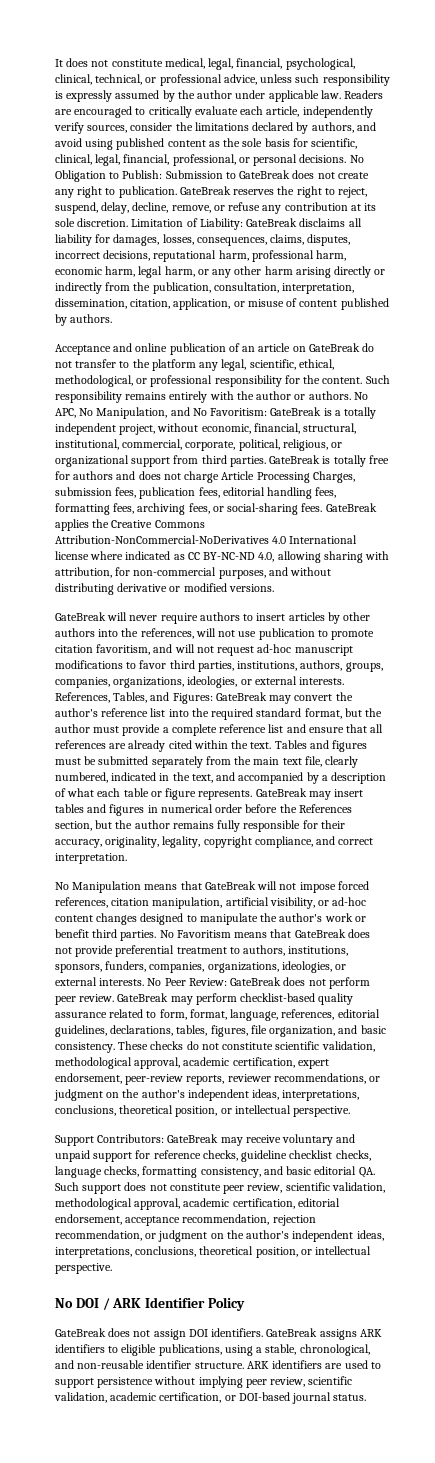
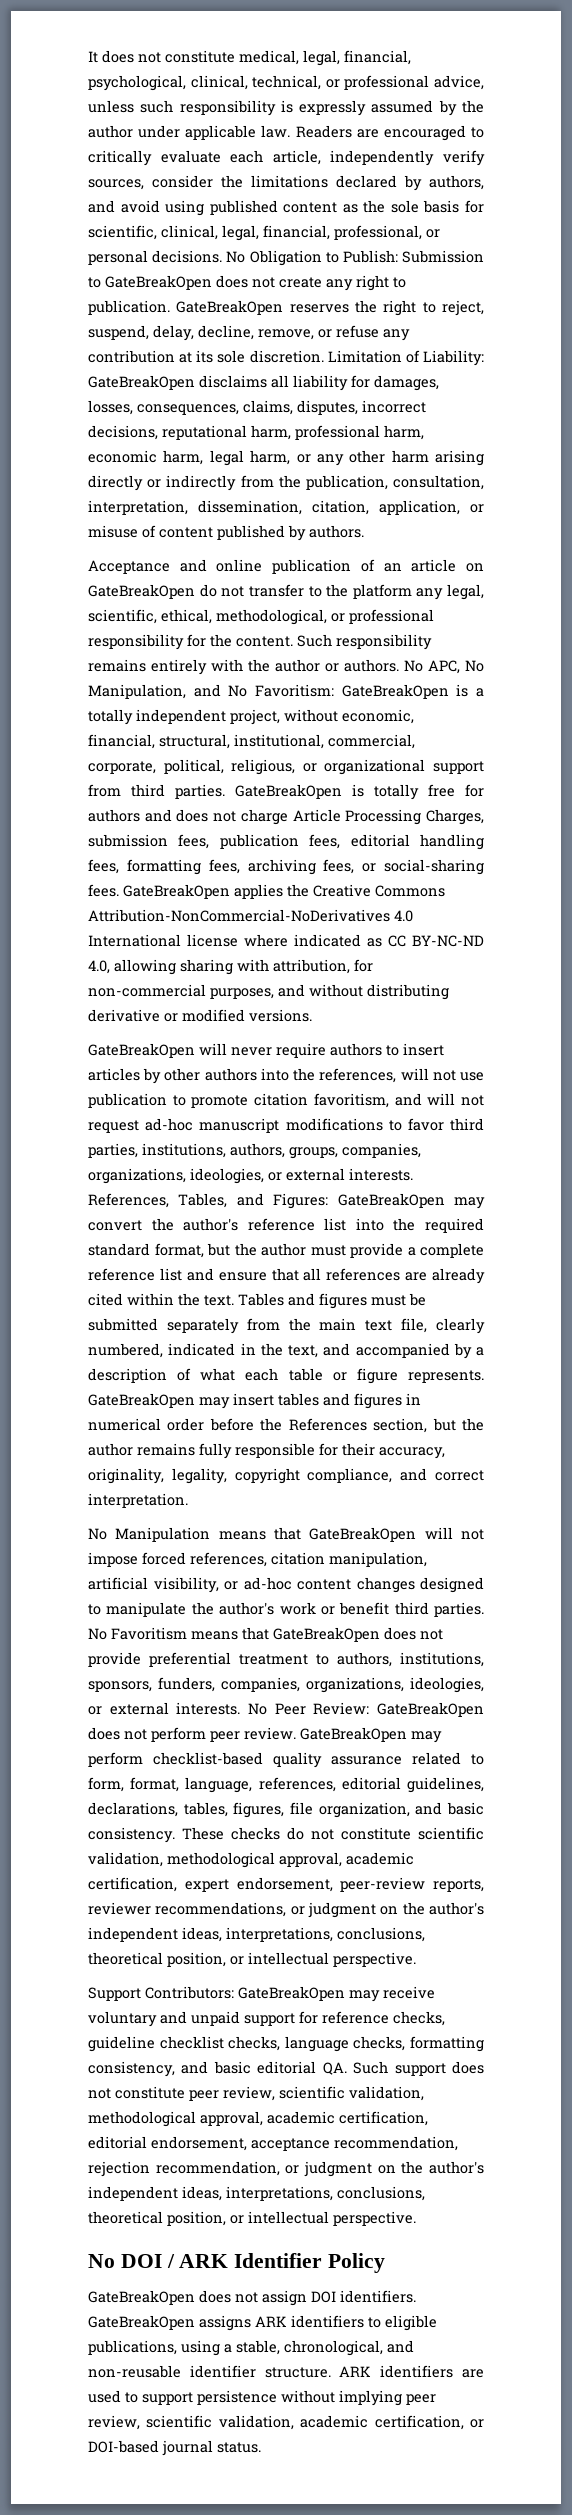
- No Obligation to Publish: Submission to GateBreak does not create any right to publication.
+ No Obligation to Publish: Submission to GateBreakOpen does not create any right to publication.
- GateBreak reserves the right to reject, suspend, delay, decline, remove, or refuse any contribution at its sole discretion.
+ GateBreakOpen reserves the right to reject, suspend, delay, decline, remove, or refuse any contribution at its sole discretion.
- Limitation of Liability: GateBreak disclaims all liability for damages, losses, consequences, claims, disputes, incorrect decisions, reputational harm, professional harm, economic harm, legal harm, or any other harm arising directly or indirectly from the publication, consultation, interpretation, dissemination, citation, application, or misuse of content published by authors.
+ Limitation of Liability: GateBreakOpen disclaims all liability for damages, losses, consequences, claims, disputes, incorrect decisions, reputational harm, professional harm, economic harm, legal harm, or any other harm arising directly or indirectly from the publication, consultation, interpretation, dissemination, citation, application, or misuse of content published by authors.
- Acceptance and online publication of an article on GateBreak do not transfer to the platform any legal, scientific, ethical, methodological, or professional responsibility for the content.
+ Acceptance and online publication of an article on GateBreakOpen do not transfer to the platform any legal, scientific, ethical, methodological, or professional responsibility for the content.
- No APC, No Manipulation, and No Favoritism: GateBreak is a totally independent project, without economic, financial, structural, institutional, commercial, corporate, political, religious, or organizational support from third parties.
+ No APC, No Manipulation, and No Favoritism: GateBreakOpen is a totally independent project, without economic, financial, structural, institutional, commercial, corporate, political, religious, or organizational support from third parties.
- GateBreak is totally free for authors and does not charge Article Processing Charges, submission fees, publication fees, editorial handling fees, formatting fees, archiving fees, or social-sharing fees.
+ GateBreakOpen is totally free for authors and does not charge Article Processing Charges, submission fees, publication fees, editorial handling fees, formatting fees, archiving fees, or social-sharing fees.
- GateBreak applies the Creative Commons Attribution-NonCommercial-NoDerivatives 4.0 International license where indicated as CC BY-NC-ND 4.0, allowing sharing with attribution, for non-commercial purposes, and without distributing derivative or modified versions.
+ GateBreakOpen applies the Creative Commons Attribution-NonCommercial-NoDerivatives 4.0 International license where indicated as CC BY-NC-ND 4.0, allowing sharing with attribution, for non-commercial purposes, and without distributing derivative or modified versions.
- GateBreak will never require authors to insert articles by other authors into the references, will not use publication to promote citation favoritism, and will not request ad-hoc manuscript modifications to favor third parties, institutions, authors, groups, companies, organizations, ideologies, or external interests.
+ GateBreakOpen will never require authors to insert articles by other authors into the references, will not use publication to promote citation favoritism, and will not request ad-hoc manuscript modifications to favor third parties, institutions, authors, groups, companies, organizations, ideologies, or external interests.
- References, Tables, and Figures: GateBreak may convert the author's reference list into the required standard format, but the author must provide a complete reference list and ensure that all references are already cited within the text.
+ References, Tables, and Figures: GateBreakOpen may convert the author's reference list into the required standard format, but the author must provide a complete reference list and ensure that all references are already cited within the text.
- GateBreak may insert tables and figures in numerical order before the References section, but the author remains fully responsible for their accuracy, originality, legality, copyright compliance, and correct interpretation.
+ GateBreakOpen may insert tables and figures in numerical order before the References section, but the author remains fully responsible for their accuracy, originality, legality, copyright compliance, and correct interpretation.
- No Manipulation means that GateBreak will not impose forced references, citation manipulation, artificial visibility, or ad-hoc content changes designed to manipulate the author's work or benefit third parties.
+ No Manipulation means that GateBreakOpen will not impose forced references, citation manipulation, artificial visibility, or ad-hoc content changes designed to manipulate the author's work or benefit third parties.
- No Favoritism means that GateBreak does not provide preferential treatment to authors, institutions, sponsors, funders, companies, organizations, ideologies, or external interests.
+ No Favoritism means that GateBreakOpen does not provide preferential treatment to authors, institutions, sponsors, funders, companies, organizations, ideologies, or external interests.
- No Peer Review: GateBreak does not perform peer review.
+ No Peer Review: GateBreakOpen does not perform peer review.
- GateBreak may perform checklist-based quality assurance related to form, format, language, references, editorial guidelines, declarations, tables, figures, file organization, and basic consistency.
+ GateBreakOpen may perform checklist-based quality assurance related to form, format, language, references, editorial guidelines, declarations, tables, figures, file organization, and basic consistency.
- Support Contributors: GateBreak may receive voluntary and unpaid support for reference checks, guideline checklist checks, language checks, formatting consistency, and basic editorial QA. Such support does not constitute peer review, scientific validation, methodological approval, academic certification, editorial endorsement, acceptance recommendation, rejection recommendation, or judgment on the author's independent ideas, interpretations, conclusions, theoretical position, or intellectual perspective.
+ Support Contributors: GateBreakOpen may receive voluntary and unpaid support for reference checks, guideline checklist checks, language checks, formatting consistency, and basic editorial QA. Such support does not constitute peer review, scientific validation, methodological approval, academic certification, editorial endorsement, acceptance recommendation, rejection recommendation, or judgment on the author's independent ideas, interpretations, conclusions, theoretical position, or intellectual perspective.
- GateBreak does not assign DOI identifiers.
+ GateBreakOpen does not assign DOI identifiers.
- GateBreak assigns ARK identifiers to eligible publications, using a stable, chronological, and non-reusable identifier structure.
+ GateBreakOpen assigns ARK identifiers to eligible publications, using a stable, chronological, and non-reusable identifier structure.

